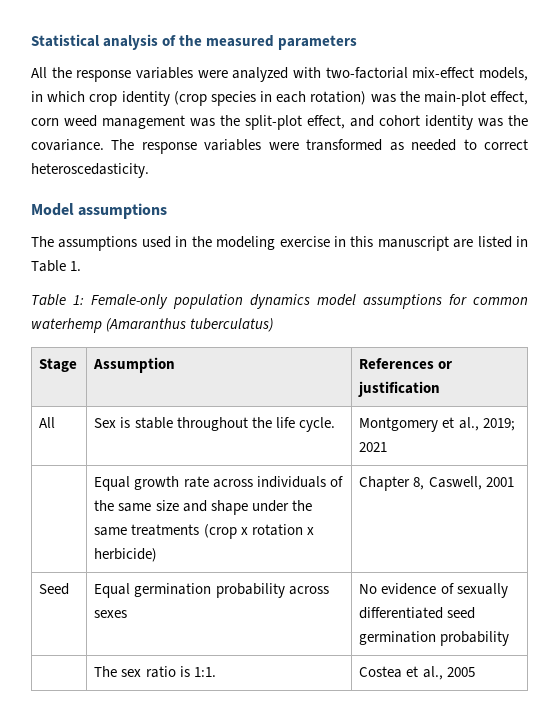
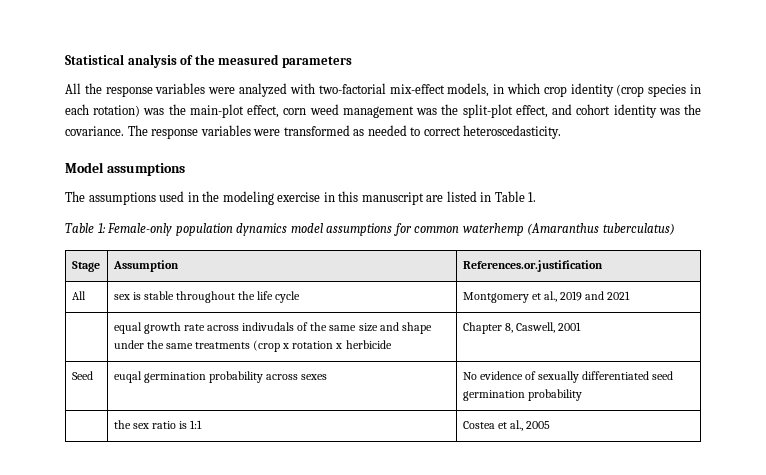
- Stage | Assumption | References or justification
+ Stage | Assumption | References.or.justification
- All | Sex is stable throughout the life cycle. | Montgomery et al., 2019; 2021
+ All | sex is stable throughout the life cycle | Montgomery et al., 2019 and 2021
- | Equal growth rate across individuals of the same size and shape under the same treatments (crop x rotation x herbicide) | Chapter 8, Caswell, 2001
+ | equal growth rate across indivudals of the same size and shape under the same treatments (crop x rotation x herbicide | Chapter 8, Caswell, 2001
- Seed | Equal germination probability across sexes | No evidence of sexually differentiated seed germination probability
+ Seed | euqal germination probability across sexes | No evidence of sexually differentiated seed germination probability
- | The sex ratio is 1:1. | Costea et al., 2005
+ | the sex ratio is 1:1 | Costea et al., 2005

